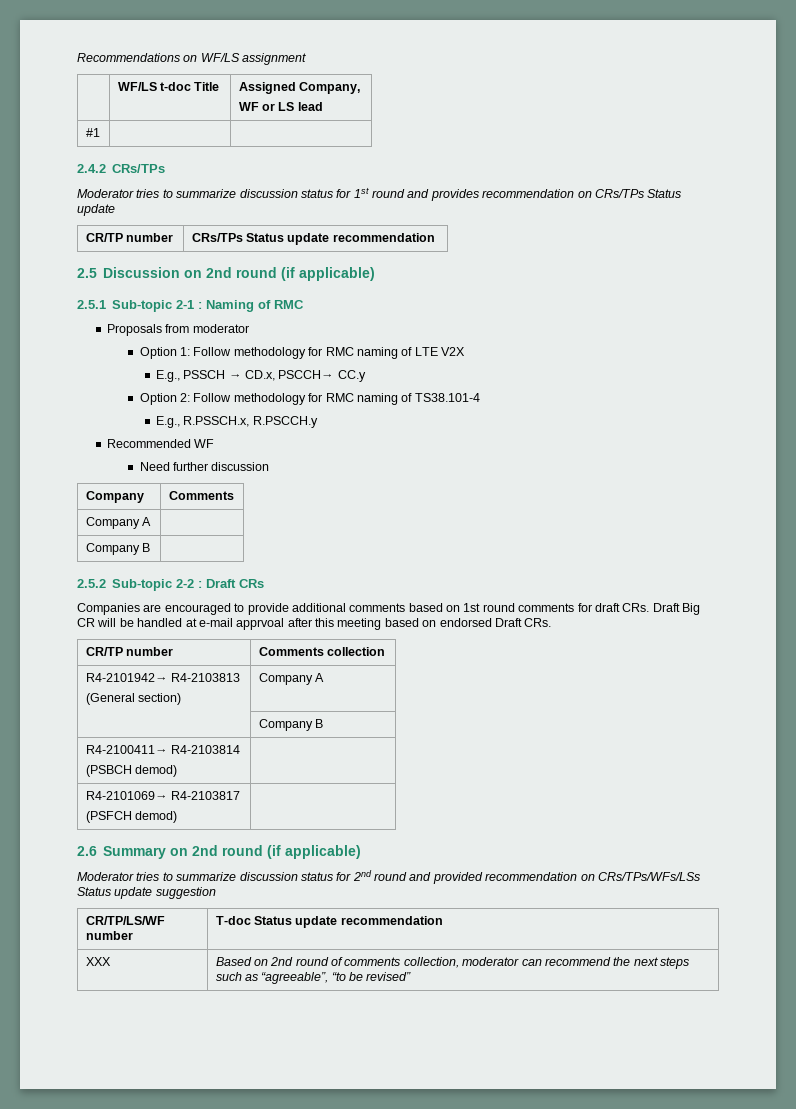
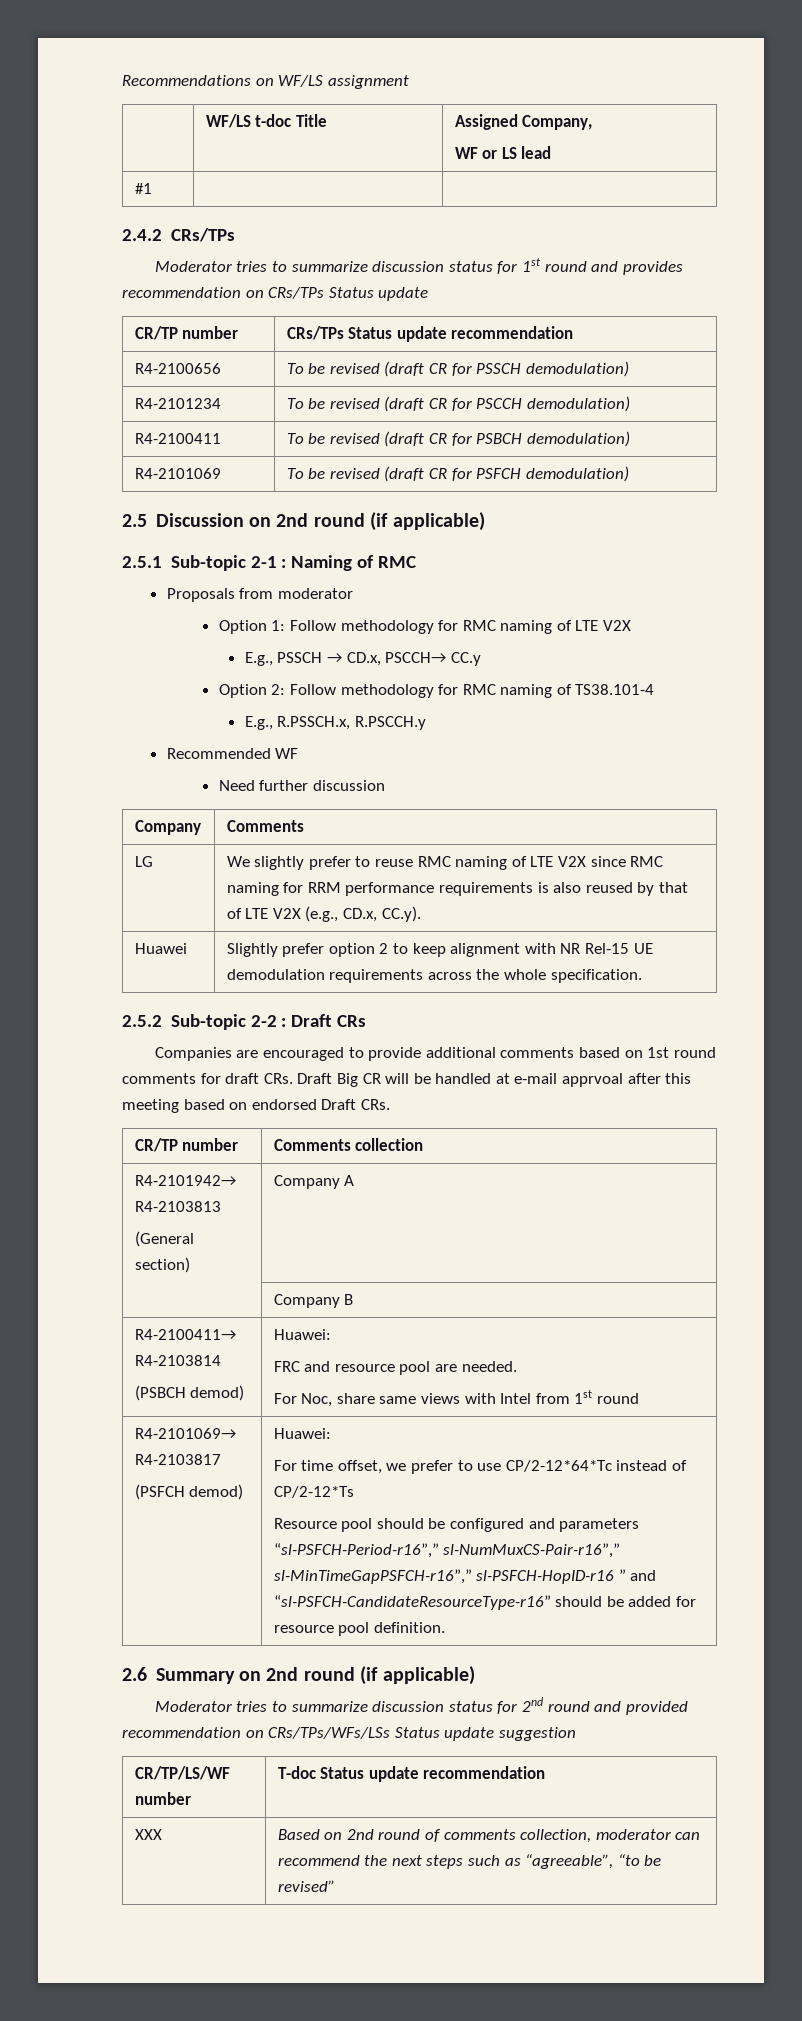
+ R4-2100656 | To be revised (draft CR for PSSCH demodulation)
+ R4-2101234 | To be revised (draft CR for PSCCH demodulation)
+ R4-2100411 | To be revised (draft CR for PSBCH demodulation)
+ R4-2101069 | To be revised (draft CR for PSFCH demodulation)
- Company A |
- Company B |
+ LG | We slightly prefer to reuse RMC naming of LTE V2X since RMC naming for RRM performance requirements is also reused by that of LTE V2X (e.g., CD.x, CC.y).
+ Huawei | Slightly prefer option 2 to keep alignment with NR Rel-15 UE demodulation requirements across the whole specification.
  R4-2100411→ R4-2103814
- (PSBCH demod) |
+ (PSBCH demod) | Huawei:
+ FRC and resource pool are needed.
+ For Noc, share same views with Intel from 1st round
  R4-2101069→ R4-2103817
- (PSFCH demod) |
+ (PSFCH demod) | Huawei:
+ For time offset, we prefer to use CP/2-12*64*Tc instead of CP/2-12*Ts
+ Resource pool should be configured and parameters “sl-PSFCH-Period-r16”,” sl-NumMuxCS-Pair-r16”,” sl-MinTimeGapPSFCH-r16”,” sl-PSFCH-HopID-r16 ” and “sl-PSFCH-CandidateResourceType-r16” should be added for resource pool definition.

